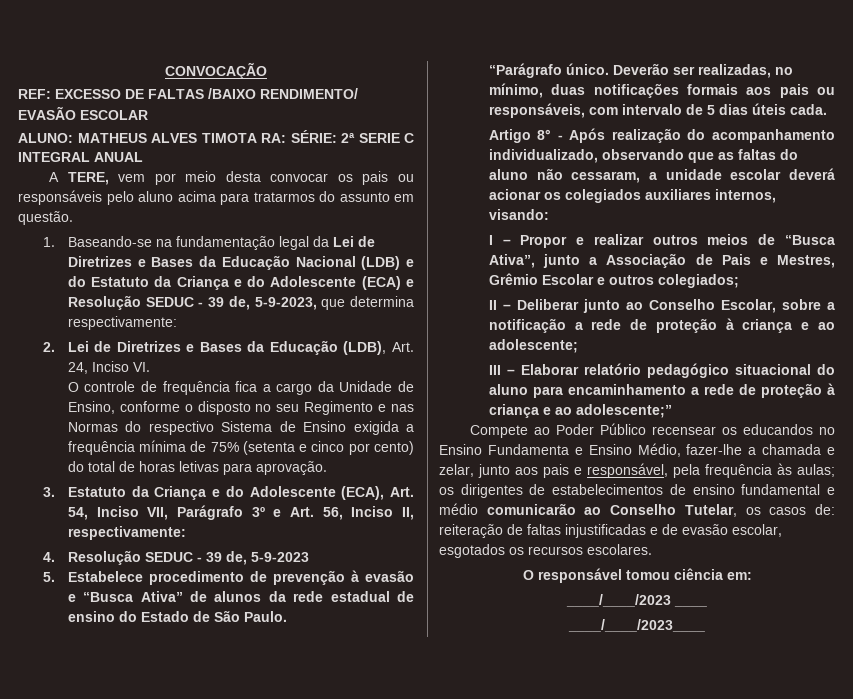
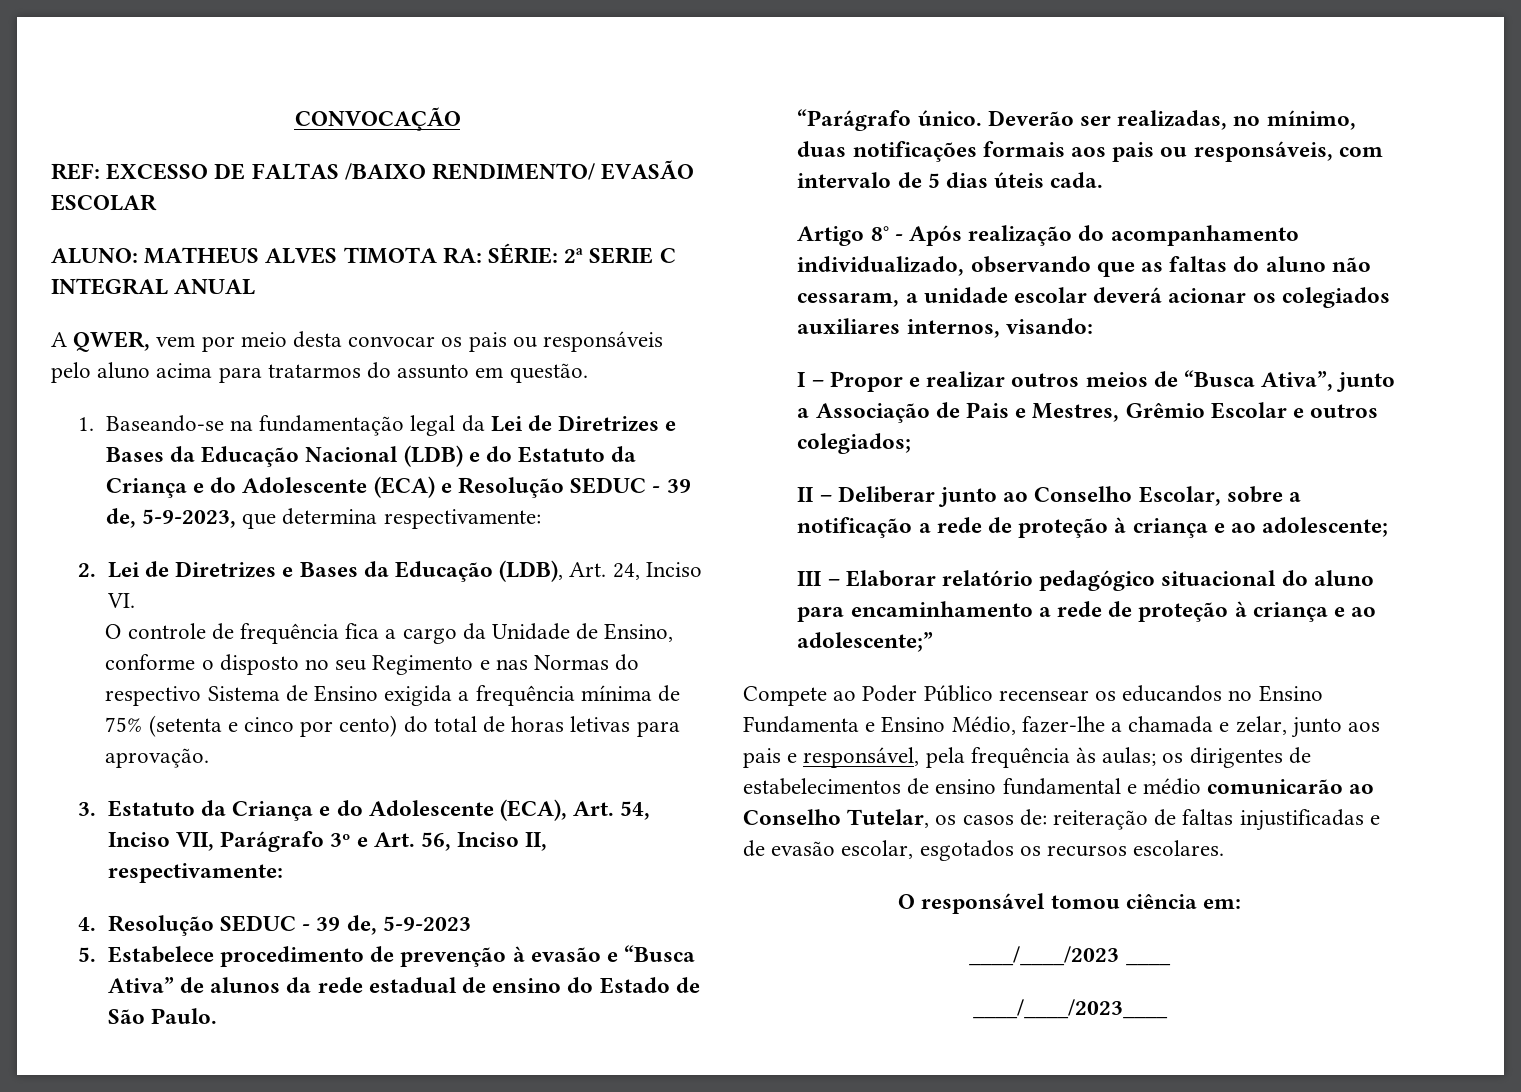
- A TERE, vem por meio desta convocar os pais ou responsáveis pelo aluno acima para tratarmos do assunto em questão.
+ A QWER, vem por meio desta convocar os pais ou responsáveis pelo aluno acima para tratarmos do assunto em questão.

